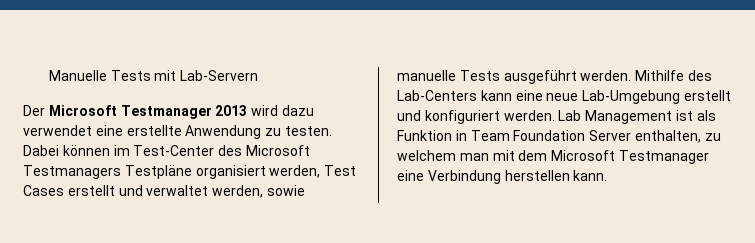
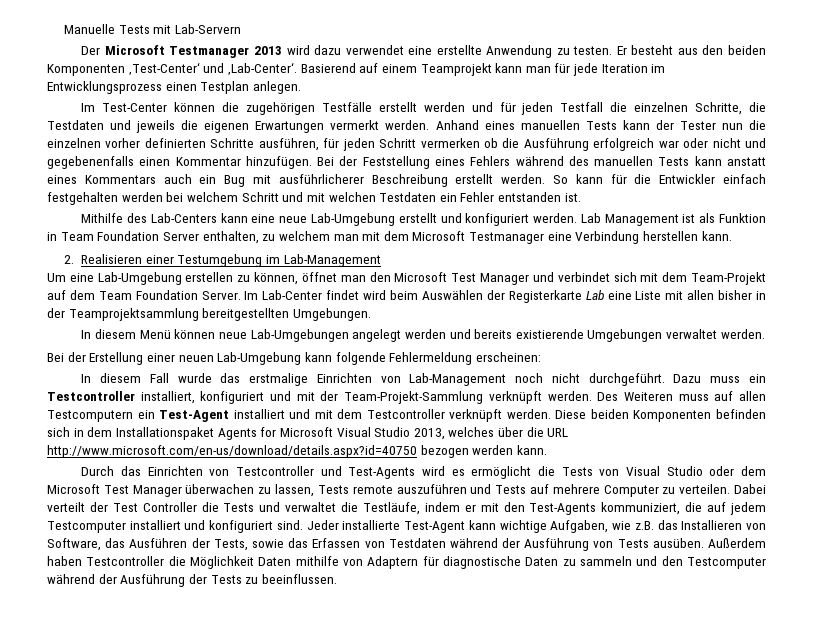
- Dabei können im Test-Center des Microsoft Testmanagers Testpläne organisiert werden, Test Cases erstellt und verwaltet werden, sowie manuelle Tests ausgeführt werden. Mithilfe des Lab-Centers kann eine neue Lab-Umgebung erstellt und konfiguriert werden.
+ Er besteht aus den beiden Komponenten ‚Test-Center‘ und ‚Lab-Center‘. Basierend auf einem Teamprojekt kann man für jede Iteration im Entwicklungsprozess einen Testplan anlegen.
+ Im Test-Center können die zugehörigen Testfälle erstellt werden und für jeden Testfall die einzelnen Schritte, die Testdaten und jeweils die eigenen Erwartungen vermerkt werden. Anhand eines manuellen Tests kann der Tester nun die einzelnen vorher definierten Schritte ausführen, für jeden Schritt vermerken ob die Ausführung erfolgreich war oder nicht und gegebenenfalls einen Kommentar hinzufügen. Bei der Feststellung eines Fehlers während des manuellen Tests kann anstatt eines Kommentars auch ein Bug mit ausführlicherer Beschreibung erstellt werden. So kann für die Entwickler einfach festgehalten werden bei welchem Schritt und mit welchen Testdaten ein Fehler entstanden ist.
+ Mithilfe des Lab-Centers kann eine neue Lab-Umgebung erstellt und konfiguriert werden.
+ 2. Realisieren einer Testumgebung im Lab-Management
+ Um eine Lab-Umgebung erstellen zu können, öffnet man den Microsoft Test Manager und verbindet sich mit dem Team-Projekt auf dem Team Foundation Server. Im Lab-Center findet wird beim Auswählen der Registerkarte Lab eine Liste mit allen bisher in der Teamprojektsammlung bereitgestellten Umgebungen.
+ In diesem Menü können neue Lab-Umgebungen angelegt werden und bereits existierende Umgebungen verwaltet werden.
+ Bei der Erstellung einer neuen Lab-Umgebung kann folgende Fehlermeldung erscheinen:
+ In diesem Fall wurde das erstmalige Einrichten von Lab-Management noch nicht durchgeführt. Dazu muss ein Testcontroller installiert, konfiguriert und mit der Team-Projekt-Sammlung verknüpft werden. Des Weiteren muss auf allen Testcomputern ein Test-Agent installiert und mit dem Testcontroller verknüpft werden. Diese beiden Komponenten befinden sich in dem Installationspaket Agents for Microsoft Visual Studio 2013, welches über die URL http://www.microsoft.com/en-us/download/details.aspx?id=40750 bezogen werden kann.
+ Durch das Einrichten von Testcontroller und Test-Agents wird es ermöglicht die Tests von Visual Studio oder dem Microsoft Test Manager überwachen zu lassen, Tests remote auszuführen und Tests auf mehrere Computer zu verteilen. Dabei verteilt der Test Controller die Tests und verwaltet die Testläufe, indem er mit den Test-Agents kommuniziert, die auf jedem Testcomputer installiert und konfiguriert sind. Jeder installierte Test-Agent kann wichtige Aufgaben, wie z.B. das Installieren von Software, das Ausführen der Tests, sowie das Erfassen von Testdaten während der Ausführung von Tests ausüben. Außerdem haben Testcontroller die Möglichkeit Daten mithilfe von Adaptern für diagnostische Daten zu sammeln und den Testcomputer während der Ausführung der Tests zu beeinflussen.

